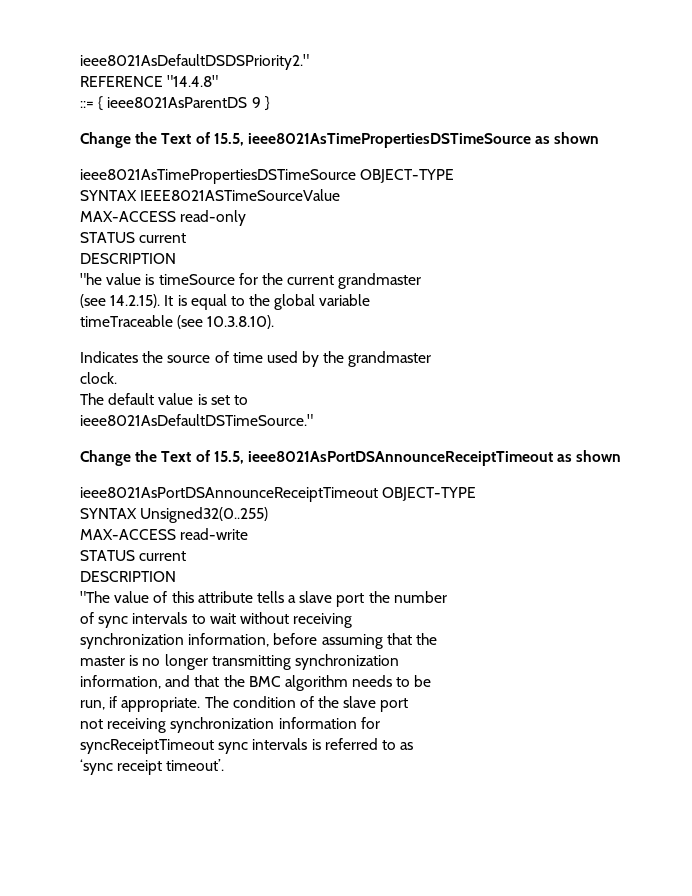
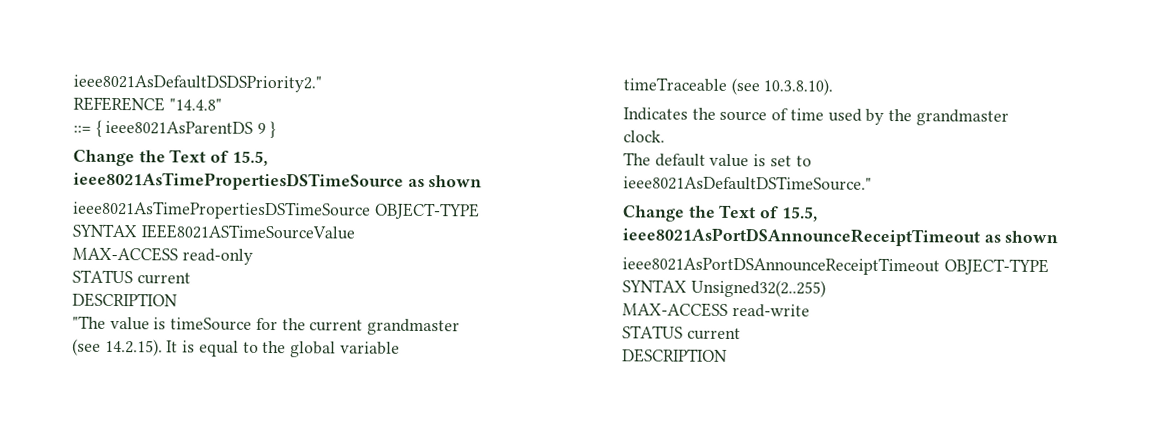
- "he value is timeSource for the current grandmaster
+ "The value is timeSource for the current grandmaster
- SYNTAX Unsigned32(0..255)
+ SYNTAX Unsigned32(2..255)
- "The value of this attribute tells a slave port the number
- of sync intervals to wait without receiving
- synchronization information, before assuming that the
- master is no longer transmitting synchronization
- information, and that the BMC algorithm needs to be
- run, if appropriate. The condition of the slave port
- not receiving synchronization information for
- syncReceiptTimeout sync intervals is referred to as
- ‘sync receipt timeout’.

